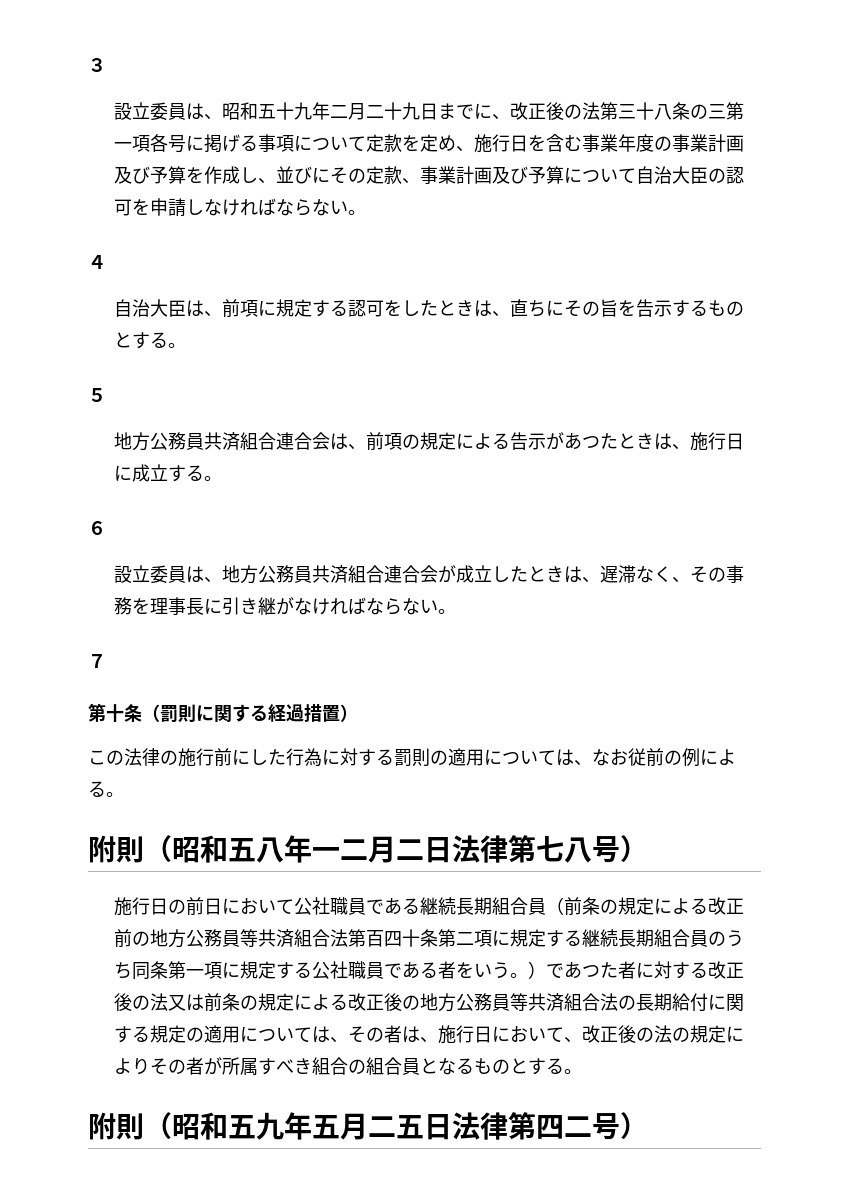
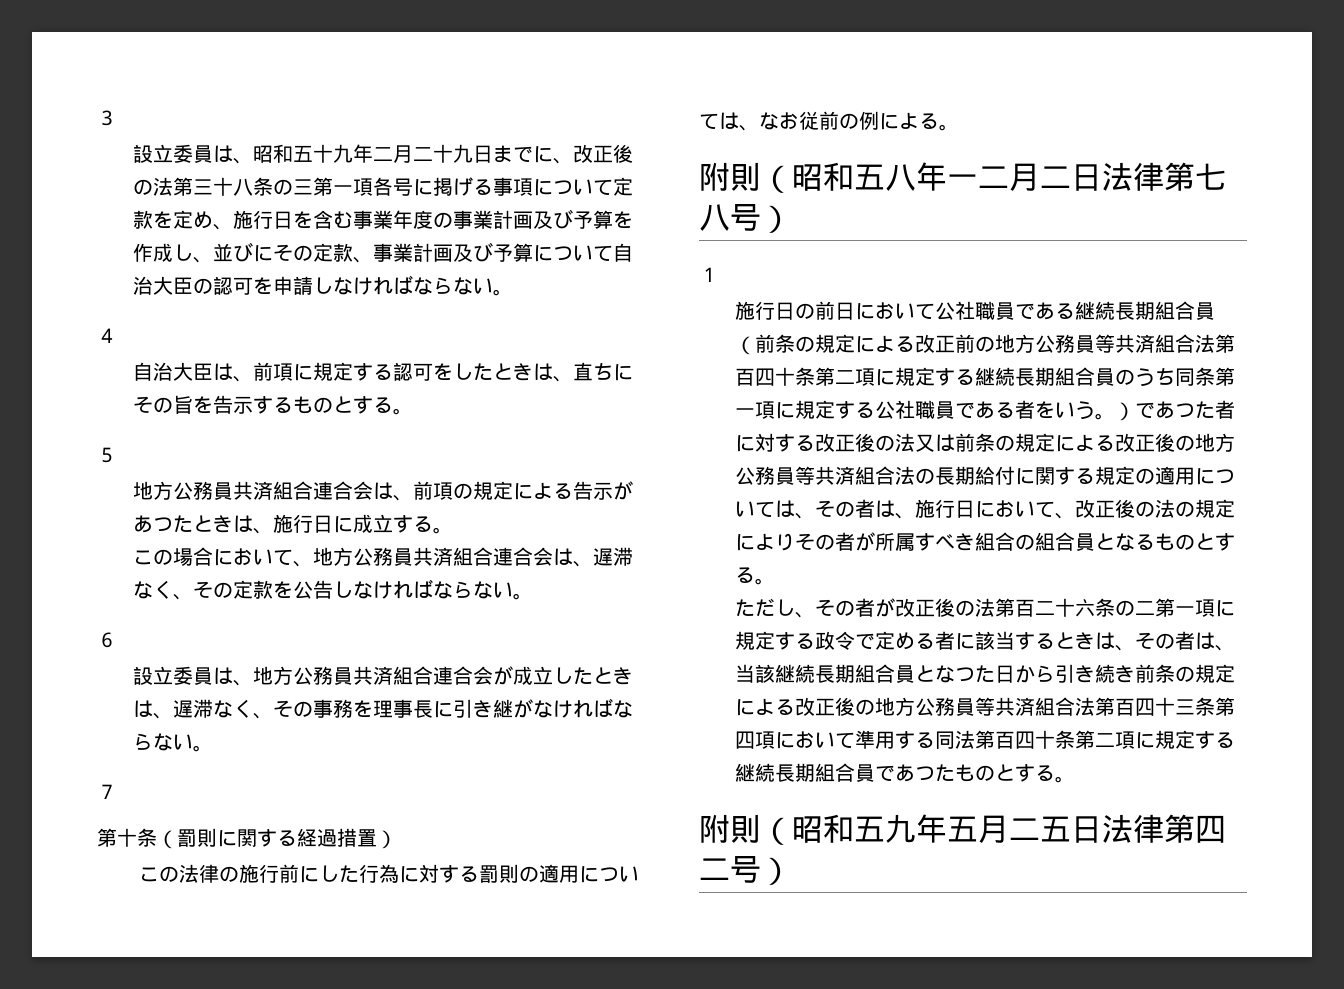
+ この場合において、地方公務員共済組合連合会は、遅滞なく、その定款を公告しなければならない。
+ １
+ ただし、その者が改正後の法第百二十六条の二第一項に規定する政令で定める者に該当するときは、その者は、当該継続長期組合員となつた日から引き続き前条の規定による改正後の地方公務員等共済組合法第百四十三条第四項において準用する同法第百四十条第二項に規定する継続長期組合員であつたものとする。

